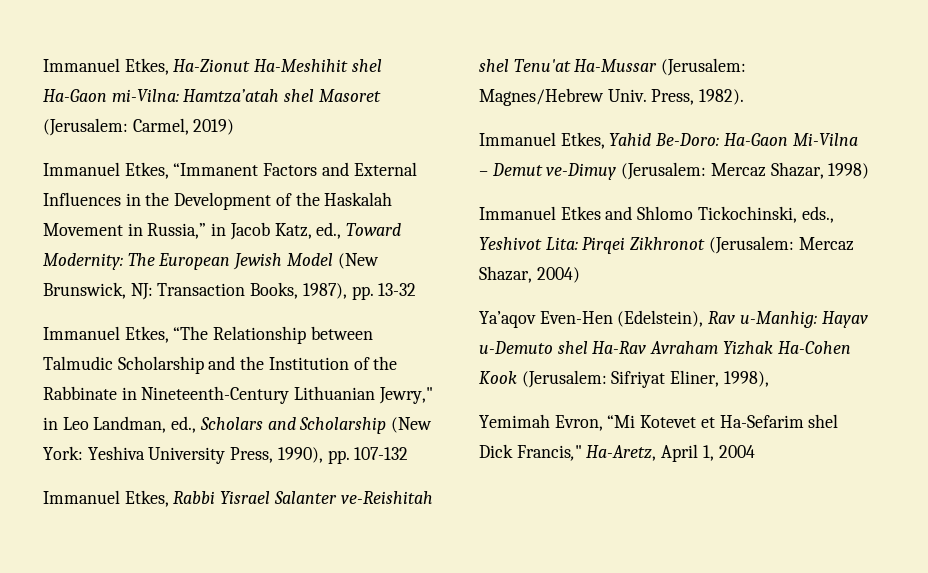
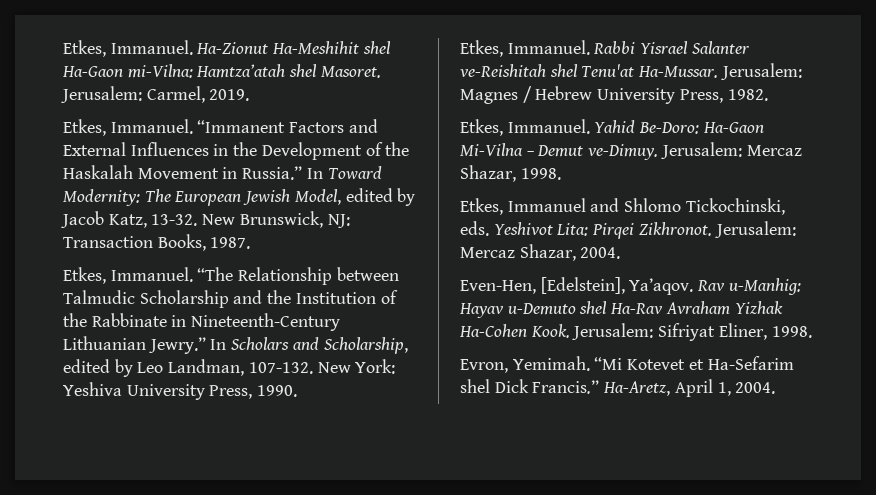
- Immanuel Etkes, Ha-Zionut Ha-Meshihit shel Ha-Gaon mi-Vilna:
+ Etkes, Immanuel. Ha-Zionut Ha-Meshihit shel Ha-Gaon mi-Vilna:
- Hamtza’atah shel Masoret (Jerusalem: Carmel, 2019)
- Immanuel Etkes, “Immanent Factors and External Influences in the Development of the Haskalah Movement in Russia,” in Jacob Katz, ed., Toward Modernity:
+ Hamtza’atah shel Masoret. Jerusalem: Carmel, 2019.
+ Etkes, Immanuel. “Immanent Factors and External Influences in the Development of the Haskalah Movement in Russia.” In Toward Modernity:
- The European Jewish Model (New Brunswick, NJ: Transaction Books, 1987), pp. 13-32
- Immanuel Etkes, “The Relationship between Talmudic Scholarship and the Institution of the Rabbinate in Nineteenth-Century Lithuanian Jewry," in Leo Landman, ed., Scholars and Scholarship (New York: Yeshiva University Press, 1990), pp. 107-132
- Immanuel Etkes, Rabbi Yisrael Salanter ve-Reishitah shel Tenu'at Ha-Mussar (Jerusalem: Magnes/Hebrew Univ. Press, 1982).
- Immanuel Etkes, Yahid Be-Doro:
+ The European Jewish Model, edited by Jacob Katz, 13-32. New Brunswick, NJ: Transaction Books, 1987.
+ Etkes, Immanuel. “The Relationship between Talmudic Scholarship and the Institution of the Rabbinate in Nineteenth-Century Lithuanian Jewry.” In Scholars and Scholarship, edited by Leo Landman, 107-132. New York: Yeshiva University Press, 1990.
+ Etkes, Immanuel. Rabbi Yisrael Salanter ve-Reishitah shel Tenu'at Ha-Mussar. Jerusalem: Magnes / Hebrew University Press, 1982.
+ Etkes, Immanuel. Yahid Be-Doro:
- Ha-Gaon Mi-Vilna – Demut ve-Dimuy (Jerusalem: Mercaz Shazar, 1998)
- Immanuel Etkes and Shlomo Tickochinski, eds., Yeshivot Lita:
+ Ha-Gaon Mi-Vilna – Demut ve-Dimuy. Jerusalem: Mercaz Shazar, 1998.
+ Etkes, Immanuel and Shlomo Tickochinski, eds. Yeshivot Lita:
- Pirqei Zikhronot (Jerusalem: Mercaz Shazar, 2004)
- Ya’aqov Even-Hen (Edelstein), Rav u-Manhig:
+ Pirqei Zikhronot. Jerusalem: Mercaz Shazar, 2004.
+ Even-Hen, [Edelstein], Ya’aqov. Rav u-Manhig:
- Hayav u-Demuto shel Ha-Rav Avraham Yizhak Ha-Cohen Kook (Jerusalem: Sifriyat Eliner, 1998),
- Yemimah Evron, “Mi Kotevet et Ha-Sefarim shel Dick Francis," Ha-Aretz, April 1, 2004
+ Hayav u-Demuto shel Ha-Rav Avraham Yizhak Ha-Cohen Kook. Jerusalem: Sifriyat Eliner, 1998.
+ Evron, Yemimah. “Mi Kotevet et Ha-Sefarim shel Dick Francis.” Ha-Aretz, April 1, 2004.

